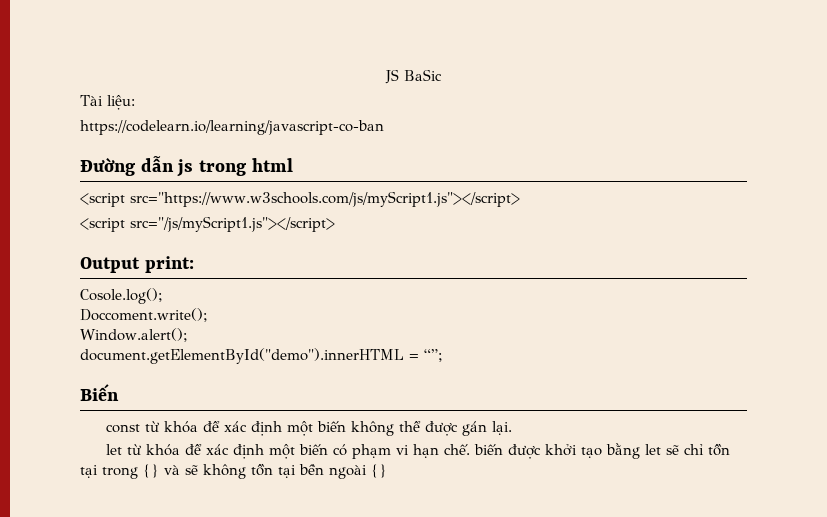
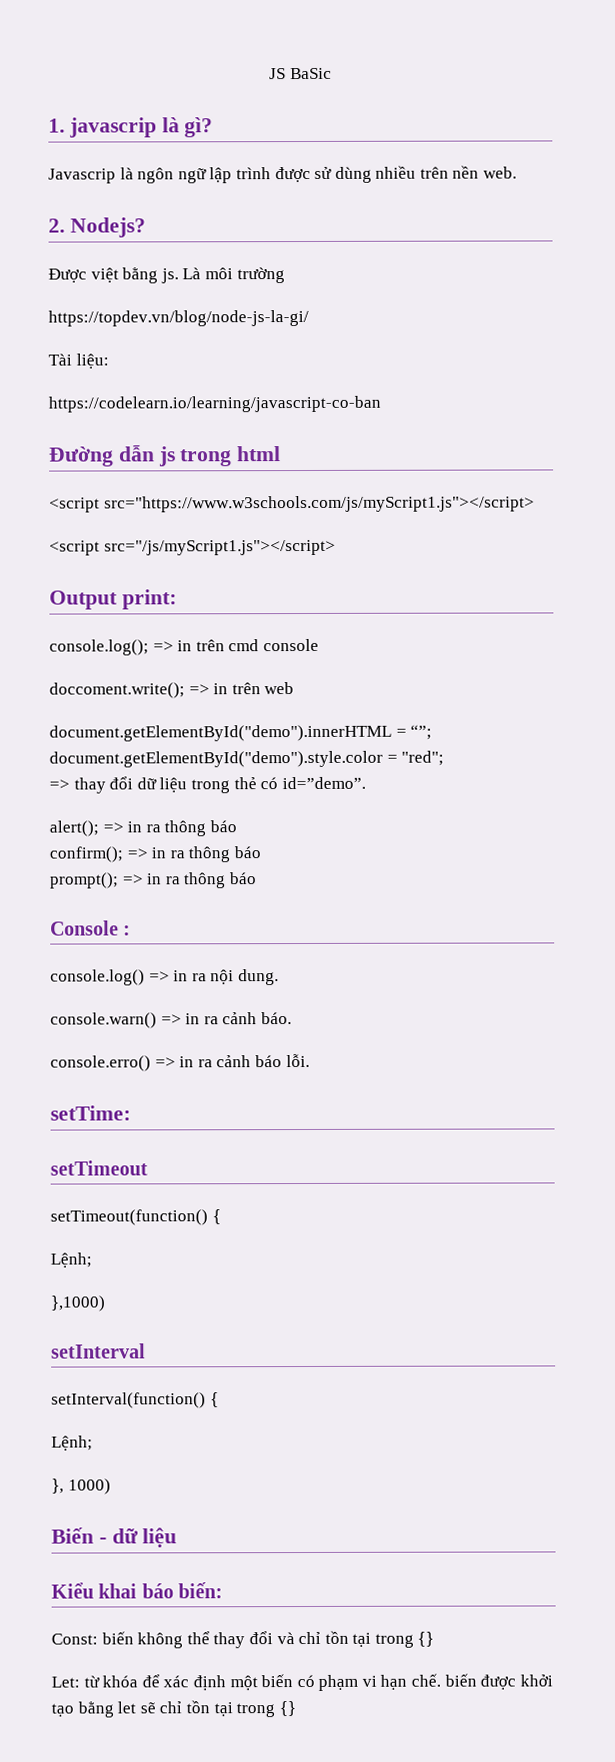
+ 1. javascrip là gì?
+ Javascrip là ngôn ngữ lập trình được sử dùng nhiều trên nền web.
+ 2. Nodejs?
+ Được việt bằng js. Là môi trường
+ https://topdev.vn/blog/node-js-la-gi/
- Cosole.log();
- Doccoment.write();
- Window.alert();
- document.getElementById("demo").innerHTML = “”;
- Biến
- const từ khóa để xác định một biến không thể được gán lại.
- let từ khóa để xác định một biến có phạm vi hạn chế. biến được khởi tạo bằng let sẽ chỉ tồn tại trong {} và sẽ không tồn tại bền ngoài {}
+ console.log(); => in trên cmd console
+ doccoment.write(); => in trên web
+ document.getElementById("demo").innerHTML = “”; document.getElementById("demo").style.color = "red";
+ => thay đổi dữ liệu trong thẻ có id=”demo”.
+ alert(); => in ra thông báo
+ confirm(); => in ra thông báo
+ prompt(); => in ra thông báo
+ Console :
+ console.log() => in ra nội dung.
+ console.warn() => in ra cảnh báo.
+ console.erro() => in ra cảnh báo lỗi.
+ setTime:
+ setTimeout
+ setTimeout(function() {
+ Lệnh;
+ },1000)
+ setInterval
+ setInterval(function() {
+ Lệnh;
+ }, 1000)
+ Biến - dữ liệu
+ Kiểu khai báo biến:
+ Const: biến không thể thay đổi và chỉ tồn tại trong {}
+ Let: từ khóa để xác định một biến có phạm vi hạn chế. biến được khởi tạo bằng let sẽ chỉ tồn tại trong {}

